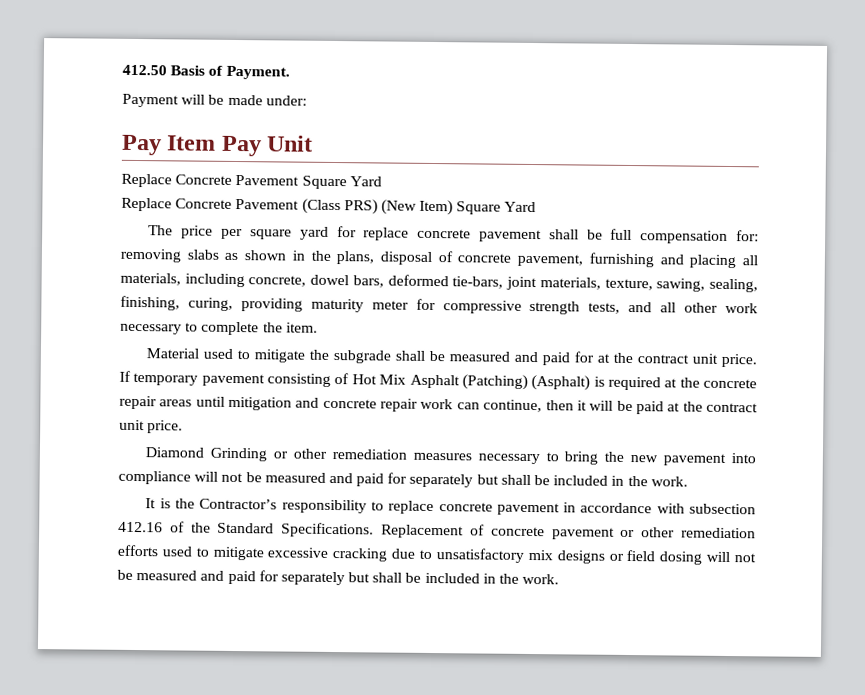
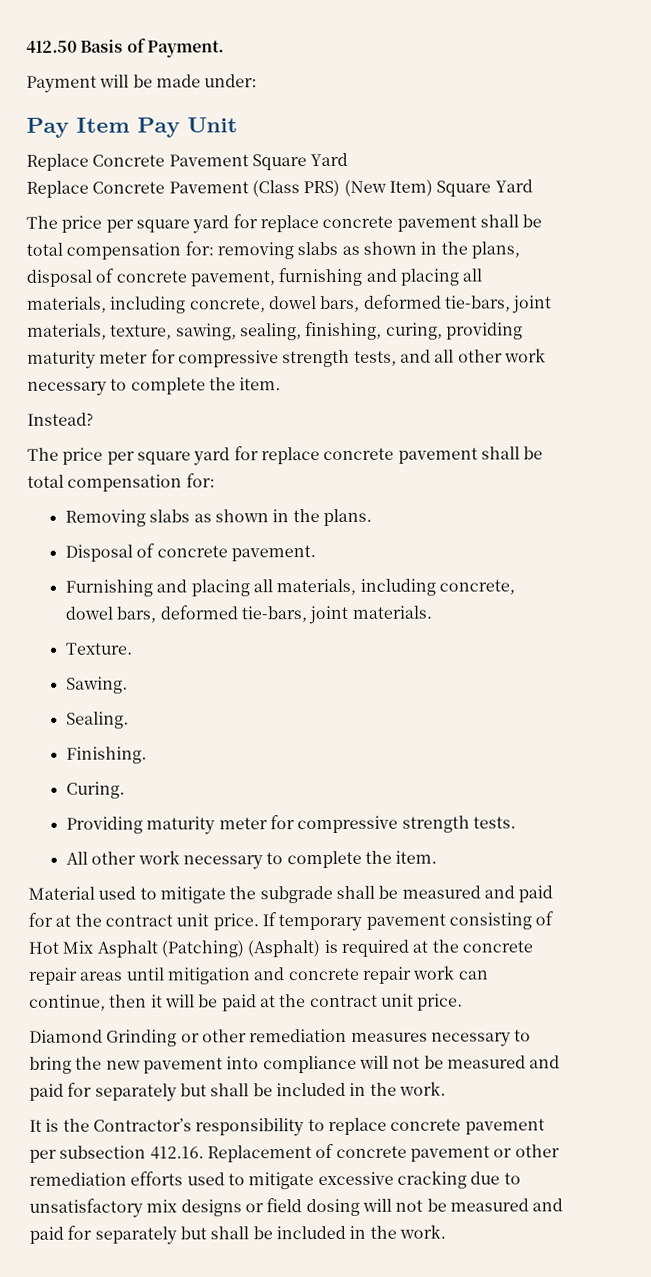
- The price per square yard for replace concrete pavement shall be full compensation for: removing slabs as shown in the plans, disposal of concrete pavement, furnishing and placing all materials, including concrete, dowel bars, deformed tie-bars, joint materials, texture, sawing, sealing, finishing, curing, providing maturity meter for compressive strength tests, and all other work necessary to complete the item.
+ The price per square yard for replace concrete pavement shall be total compensation for: removing slabs as shown in the plans, disposal of concrete pavement, furnishing and placing all materials, including concrete, dowel bars, deformed tie-bars, joint materials, texture, sawing, sealing, finishing, curing, providing maturity meter for compressive strength tests, and all other work necessary to complete the item.
+ Instead?
+ The price per square yard for replace concrete pavement shall be total compensation for:
+ Removing slabs as shown in the plans.
+ Disposal of concrete pavement.
+ Furnishing and placing all materials, including concrete, dowel bars, deformed tie-bars, joint materials.
+ Texture.
+ Sawing.
+ Sealing.
+ Finishing.
+ Curing.
+ Providing maturity meter for compressive strength tests.
+ All other work necessary to complete the item.
- It is the Contractor’s responsibility to replace concrete pavement in accordance with subsection 412.16 of the Standard Specifications. Replacement of concrete pavement or other remediation efforts used to mitigate excessive cracking due to unsatisfactory mix designs or field dosing will not be measured and paid for separately but shall be included in the work.
+ It is the Contractor’s responsibility to replace concrete pavement per subsection 412.16. Replacement of concrete pavement or other remediation efforts used to mitigate excessive cracking due to unsatisfactory mix designs or field dosing will not be measured and paid for separately but shall be included in the work.

